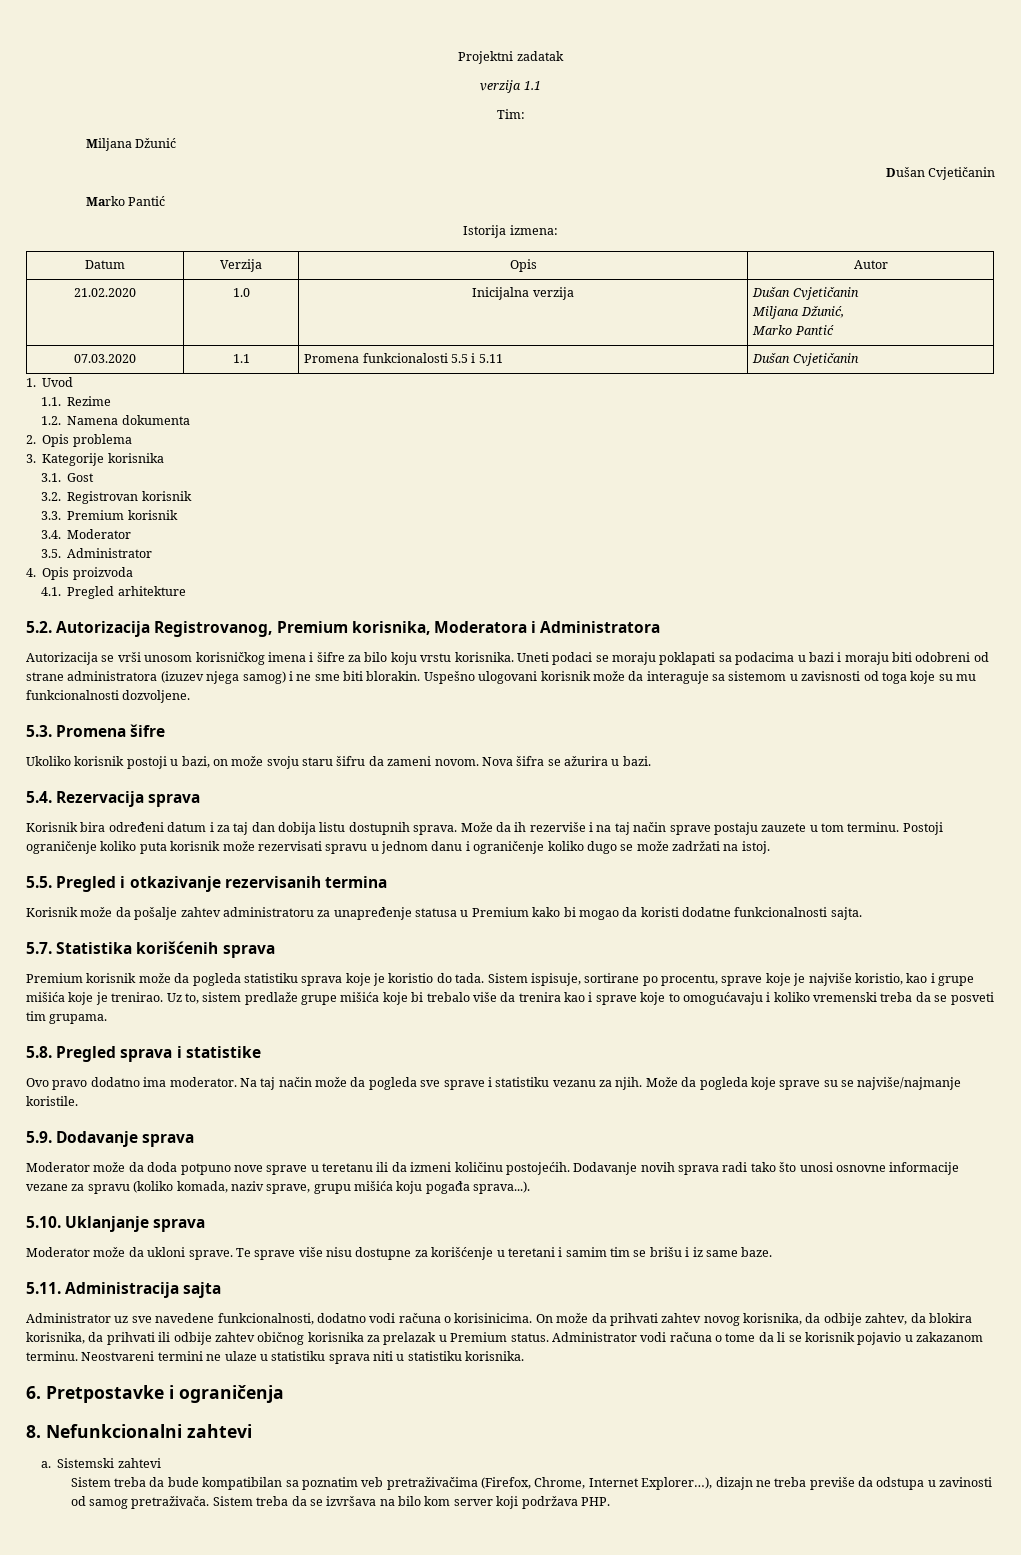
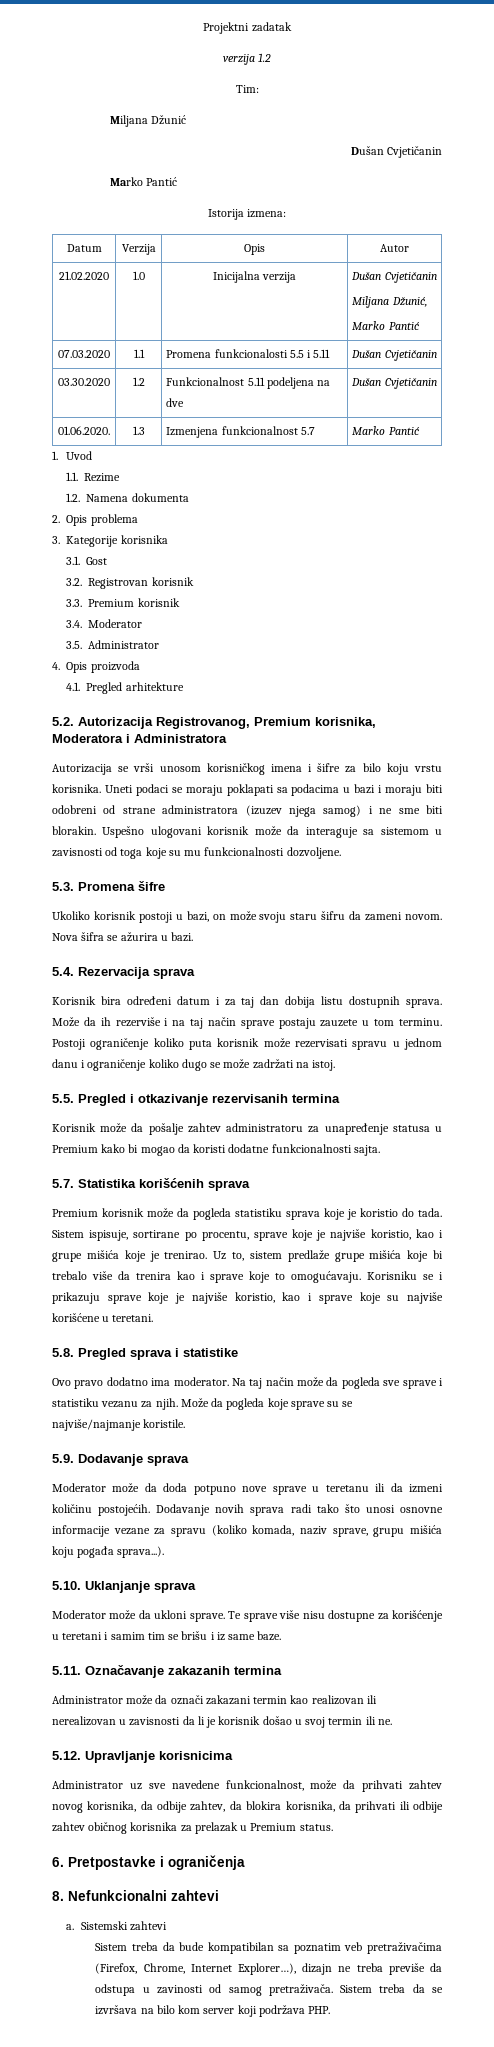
- verzija 1.1
+ verzija 1.2
+ 03.30.2020 | 1.2 | Funkcionalnost 5.11 podeljena na dve | Dušan Cvjetičanin
+ 01.06.2020. | 1.3 | Izmenjena funkcionalnost 5.7 | Marko Pantić
- Uz to, sistem predlaže grupe mišića koje bi trebalo više da trenira kao i sprave koje to omogućavaju i koliko vremenski treba da se posveti tim grupama.
+ Uz to, sistem predlaže grupe mišića koje bi trebalo više da trenira kao i sprave koje to omogućavaju. Korisniku se i prikazuju sprave koje je najviše koristio, kao i sprave koje su najviše korišćene u teretani.
- 5.11. Administracija sajta
- Administrator uz sve navedene funkcionalnosti, dodatno vodi računa o korisinicima. On može da prihvati zahtev novog korisnika, da odbije zahtev, da blokira korisnika, da prihvati ili odbije zahtev običnog korisnika za prelazak u Premium status. Administrator vodi računa o tome da li se korisnik pojavio u zakazanom terminu. Neostvareni termini ne ulaze u statistiku sprava niti u statistiku korisnika.
+ 5.11. Označavanje zakazanih termina
+ Administrator može da označi zakazani termin kao realizovan ili nerealizovan u zavisnosti da li je korisnik došao u svoj termin ili ne.
+ 5.12. Upravljanje korisnicima
+ Administrator uz sve navedene funkcionalnost, može da prihvati zahtev novog korisnika, da odbije zahtev, da blokira korisnika, da prihvati ili odbije zahtev običnog korisnika za prelazak u Premium status.

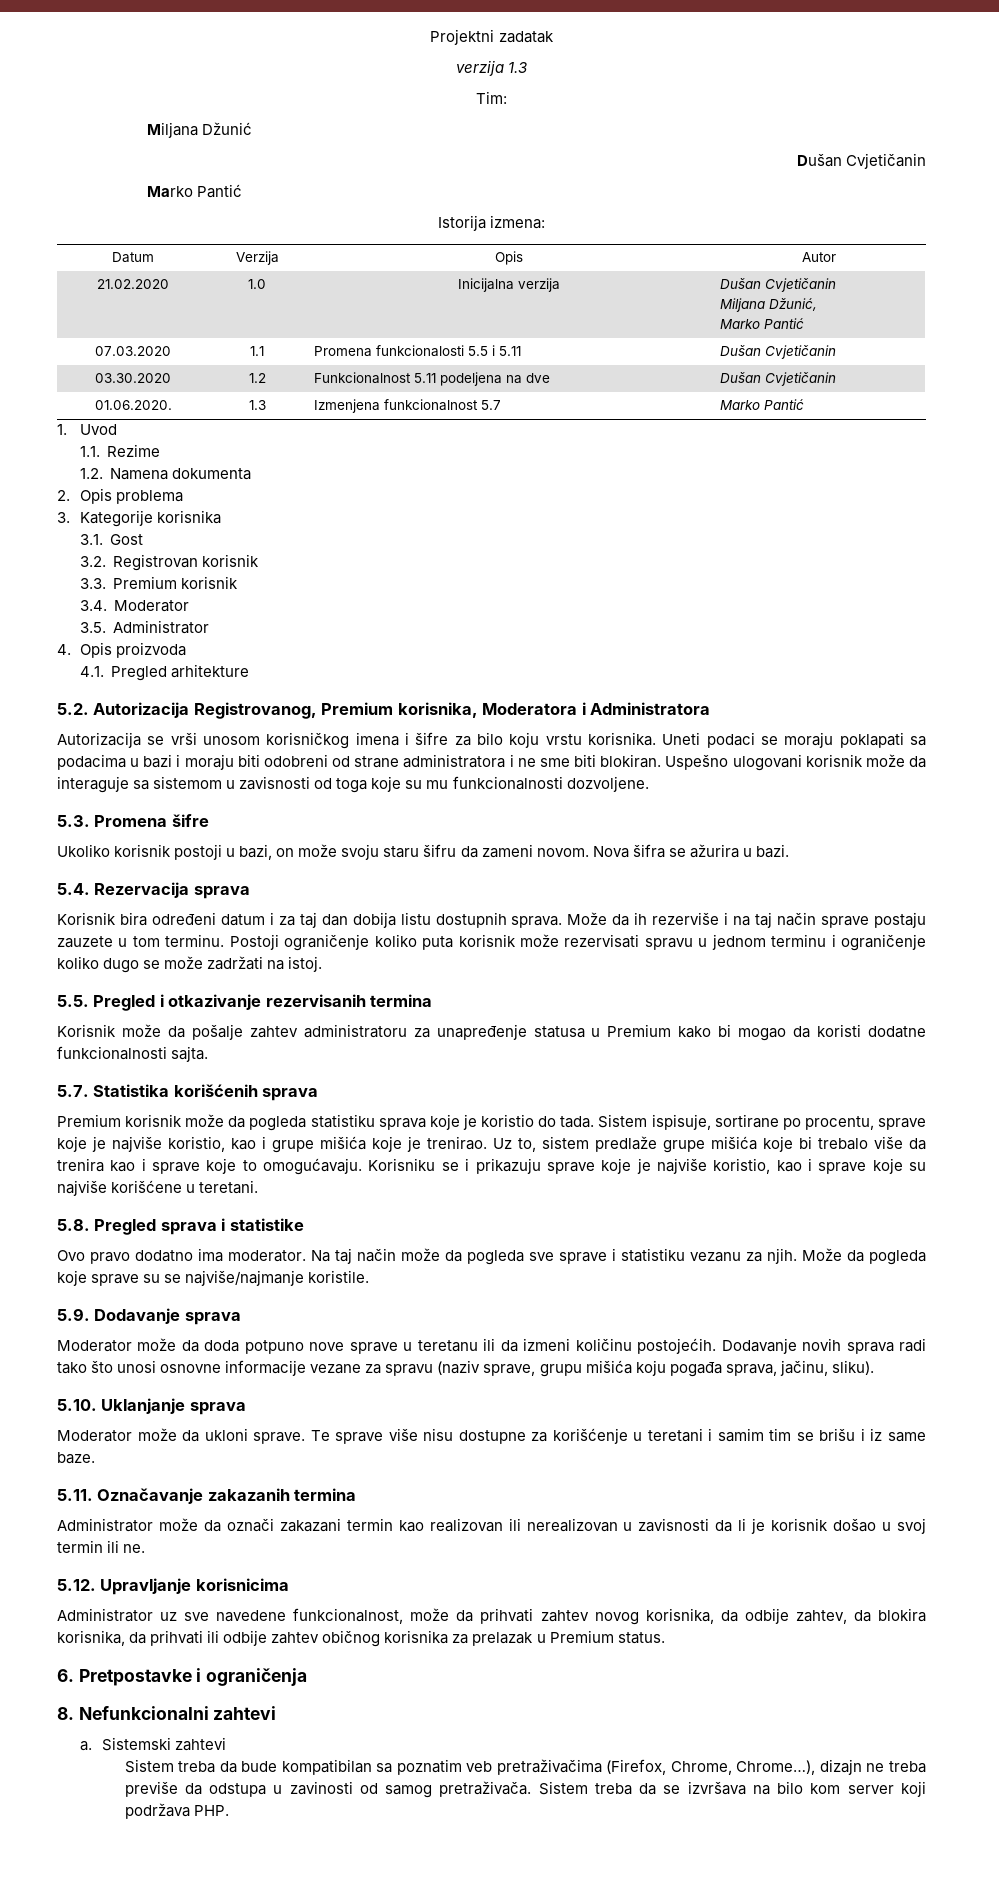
- verzija 1.2
+ verzija 1.3
- Uneti podaci se moraju poklapati sa podacima u bazi i moraju biti odobreni od strane administratora (izuzev njega samog) i ne sme biti blorakin.
+ Uneti podaci se moraju poklapati sa podacima u bazi i moraju biti odobreni od strane administratora i ne sme biti blokiran.
- Postoji ograničenje koliko puta korisnik može rezervisati spravu u jednom danu i ograničenje koliko dugo se može zadržati na istoj.
+ Postoji ograničenje koliko puta korisnik može rezervisati spravu u jednom terminu i ograničenje koliko dugo se može zadržati na istoj.
- Dodavanje novih sprava radi tako što unosi osnovne informacije vezane za spravu (koliko komada, naziv sprave, grupu mišića koju pogađa sprava...).
+ Dodavanje novih sprava radi tako što unosi osnovne informacije vezane za spravu (naziv sprave, grupu mišića koju pogađa sprava, jačinu, sliku).
- Sistem treba da bude kompatibilan sa poznatim veb pretraživačima (Firefox, Chrome, Internet Explorer…), dizajn ne treba previše da odstupa u zavinosti od samog pretraživača.
+ Sistem treba da bude kompatibilan sa poznatim veb pretraživačima (Firefox, Chrome, Chrome…), dizajn ne treba previše da odstupa u zavinosti od samog pretraživača.

